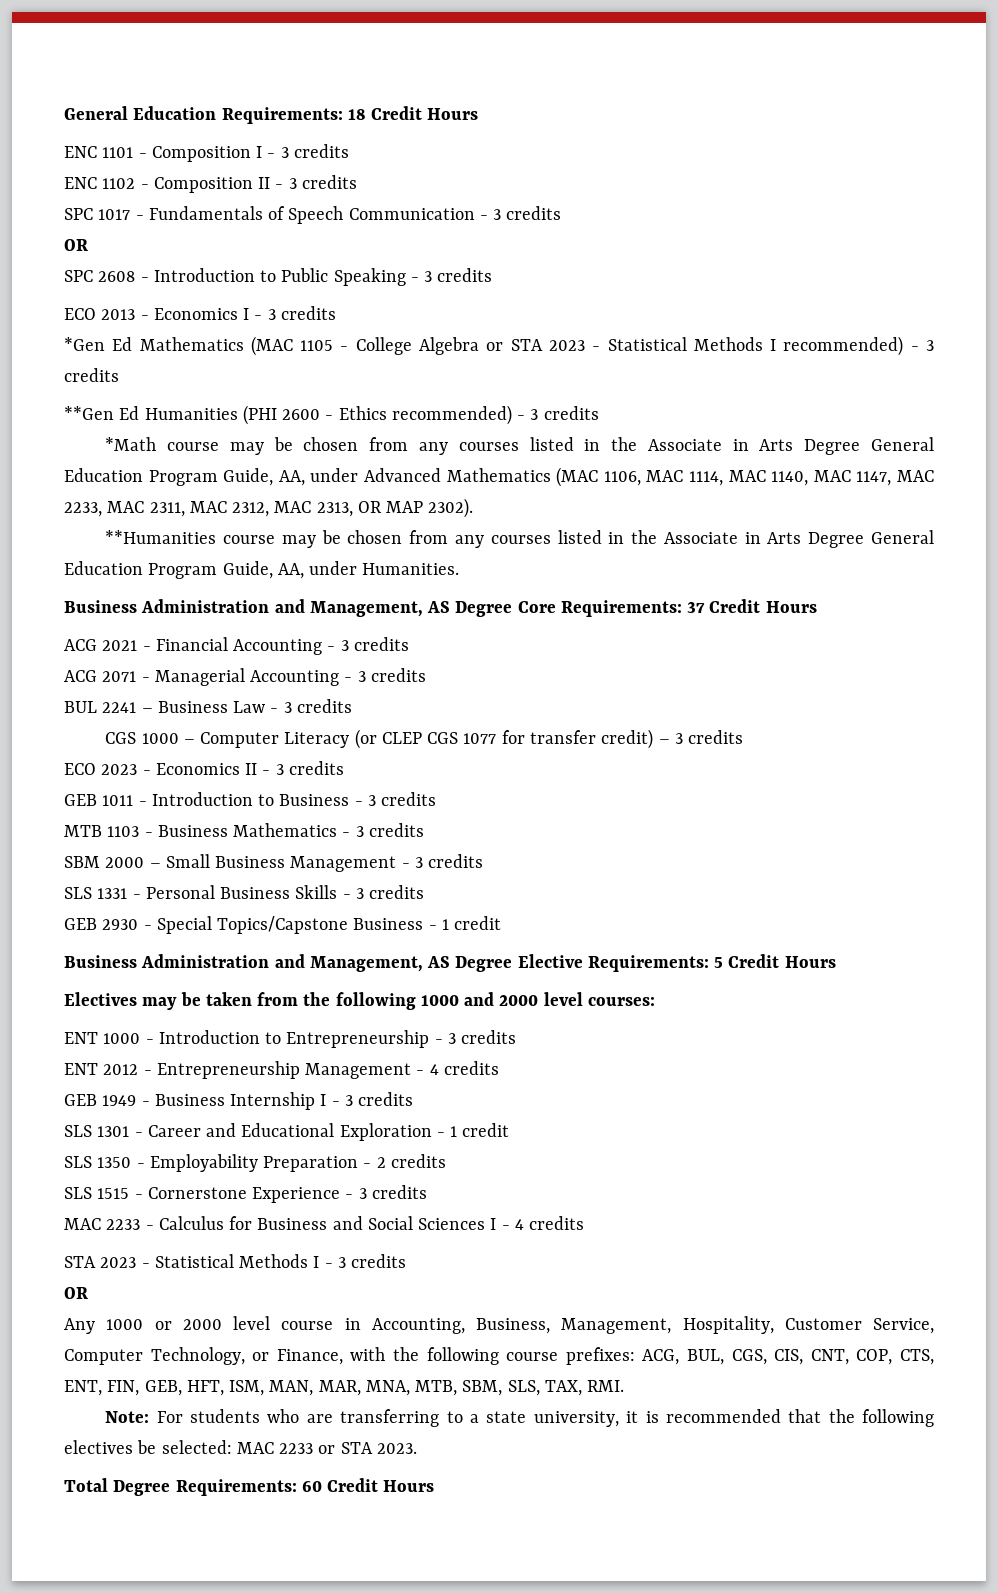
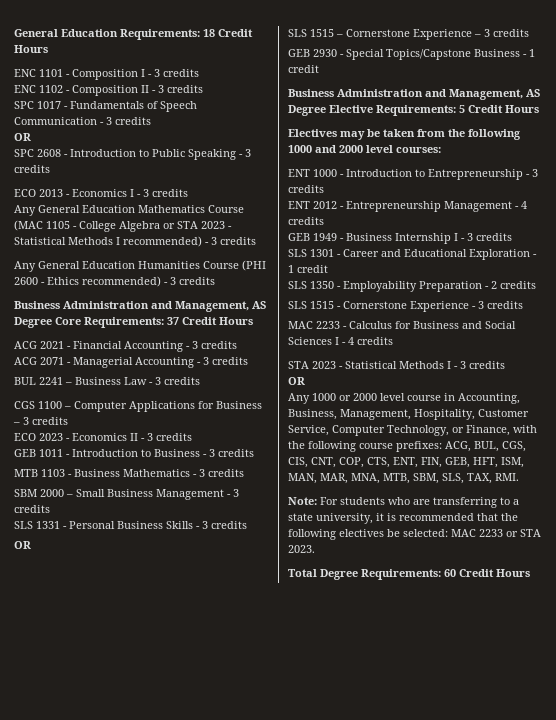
- *Gen Ed Mathematics (MAC 1105 - College Algebra or STA 2023 - Statistical Methods I recommended) - 3 credits
+ Any General Education Mathematics Course (MAC 1105 - College Algebra or STA 2023 - Statistical Methods I recommended) - 3 credits
- **Gen Ed Humanities (PHI 2600 - Ethics recommended) - 3 credits
+ Any General Education Humanities Course (PHI 2600 - Ethics recommended) - 3 credits
- *Math course may be chosen from any courses listed in the Associate in Arts Degree General Education Program Guide, AA, under Advanced Mathematics (MAC 1106, MAC 1114, MAC 1140, MAC 1147, MAC 2233, MAC 2311, MAC 2312, MAC 2313, OR MAP 2302).
- **Humanities course may be chosen from any courses listed in the Associate in Arts Degree General Education Program Guide, AA, under Humanities.
- CGS 1000 – Computer Literacy (or CLEP CGS 1077 for transfer credit) – 3 credits
+ CGS 1100 – Computer Applications for Business – 3 credits
  SLS 1331 - Personal Business Skills - 3 credits
+ OR
+ SLS 1515 – Cornerstone Experience – 3 credits

